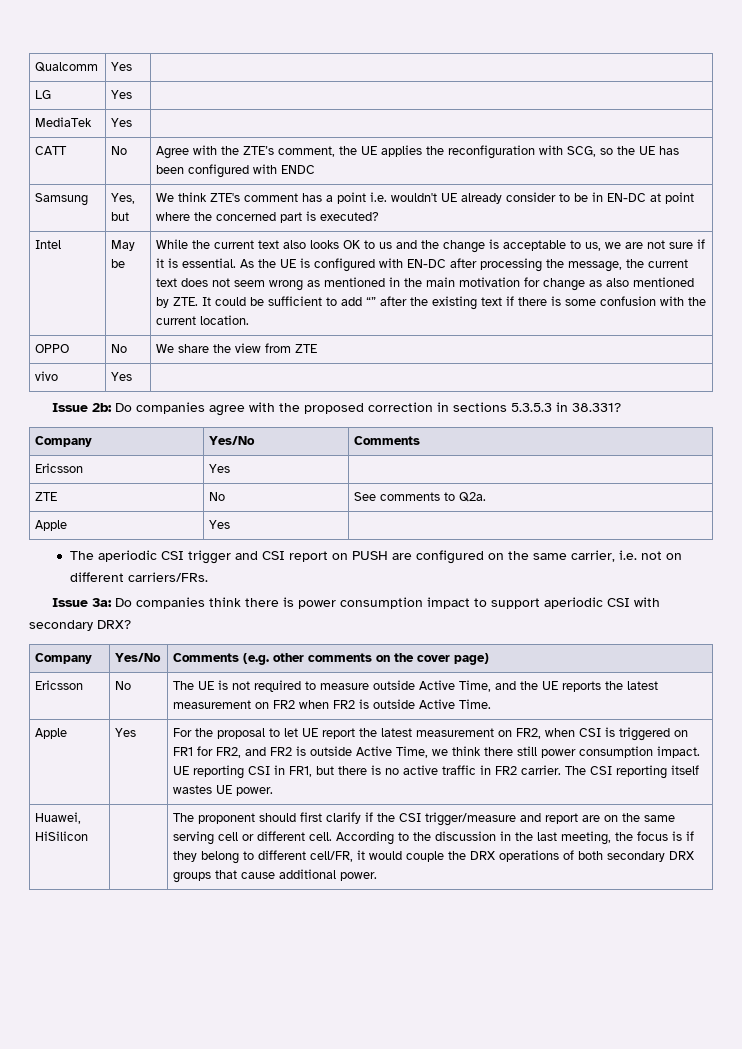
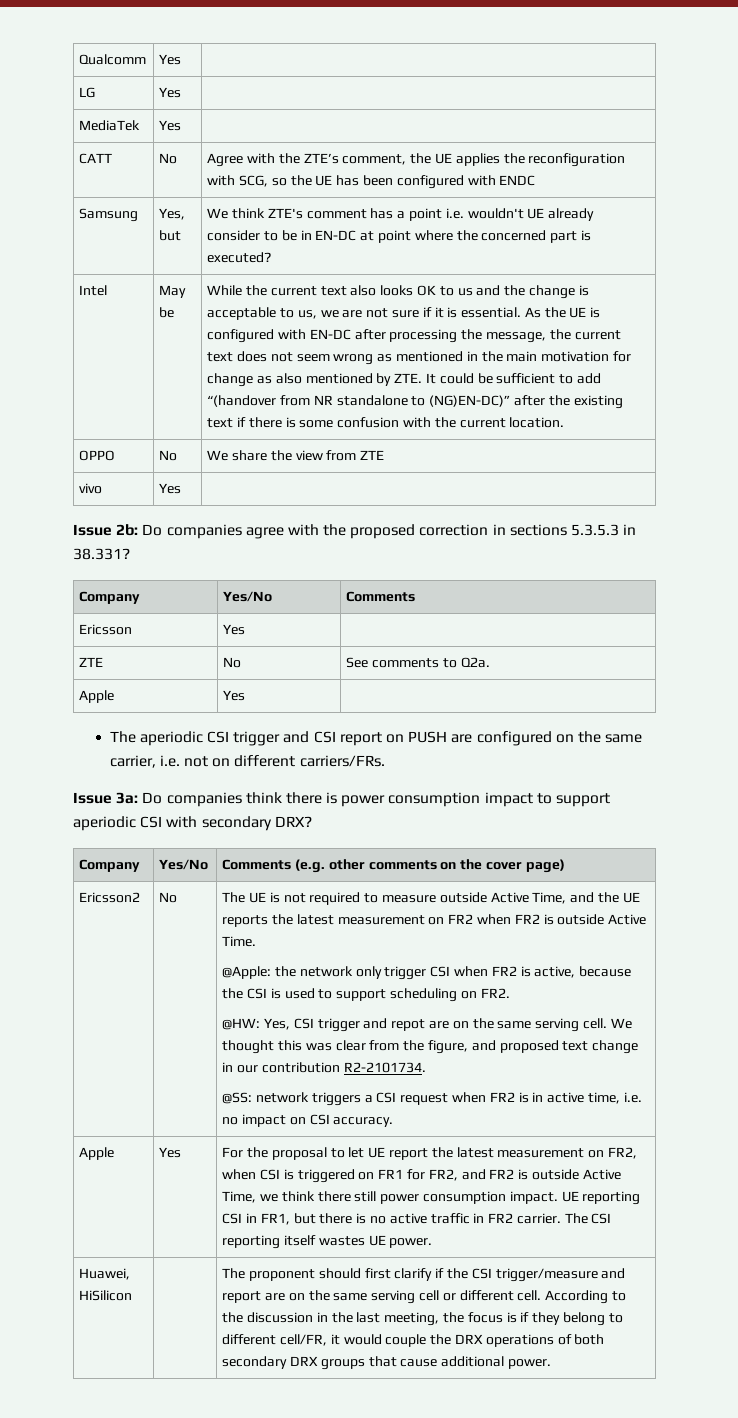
- As the UE is configured with EN-DC after processing the message, the current text does not seem wrong as mentioned in the main motivation for change as also mentioned by ZTE. It could be sufficient to add “” after the existing text if there is some confusion with the current location.
+ As the UE is configured with EN-DC after processing the message, the current text does not seem wrong as mentioned in the main motivation for change as also mentioned by ZTE. It could be sufficient to add “(handover from NR standalone to (NG)EN-DC)” after the existing text if there is some confusion with the current location.
  Company | Yes/No | Comments (e.g. other comments on the cover page)
- Ericsson
+ Ericsson2
+ @Apple: the network only trigger CSI when FR2 is active, because the CSI is used to support scheduling on FR2.
+ @HW: Yes, CSI trigger and repot are on the same serving cell. We thought this was clear from the figure, and proposed text change in our contribution R2-2101734.
+ @SS: network triggers a CSI request when FR2 is in active time, i.e. no impact on CSI accuracy.

